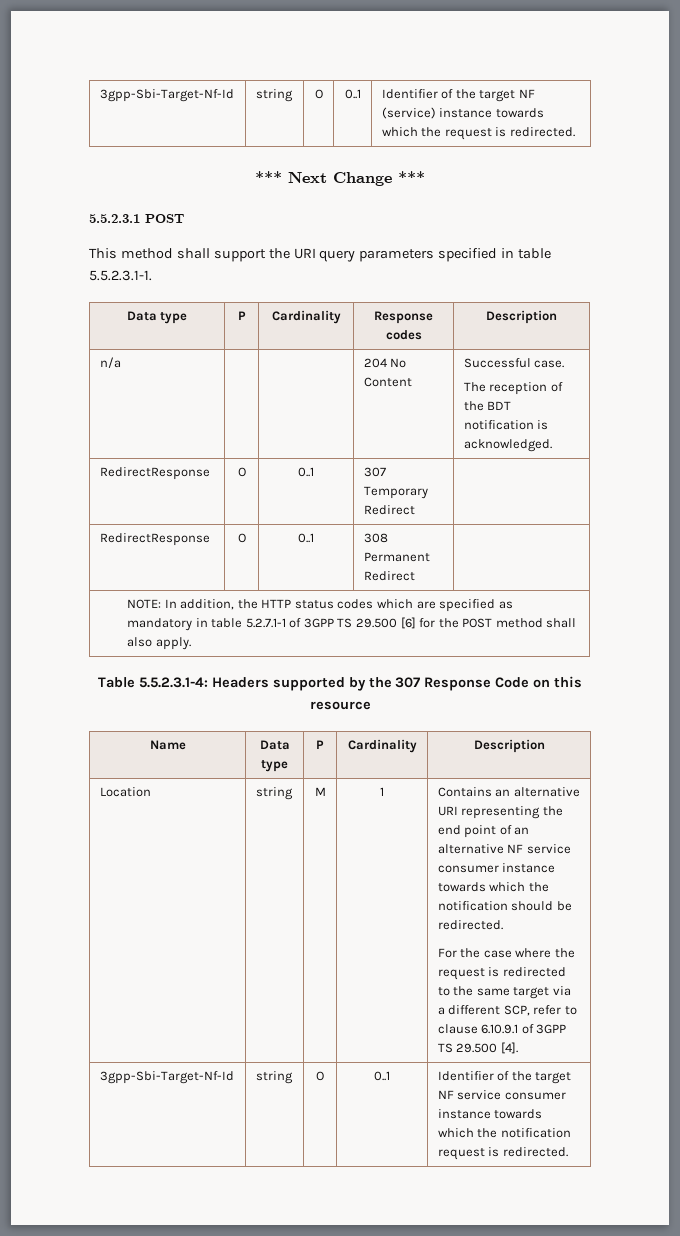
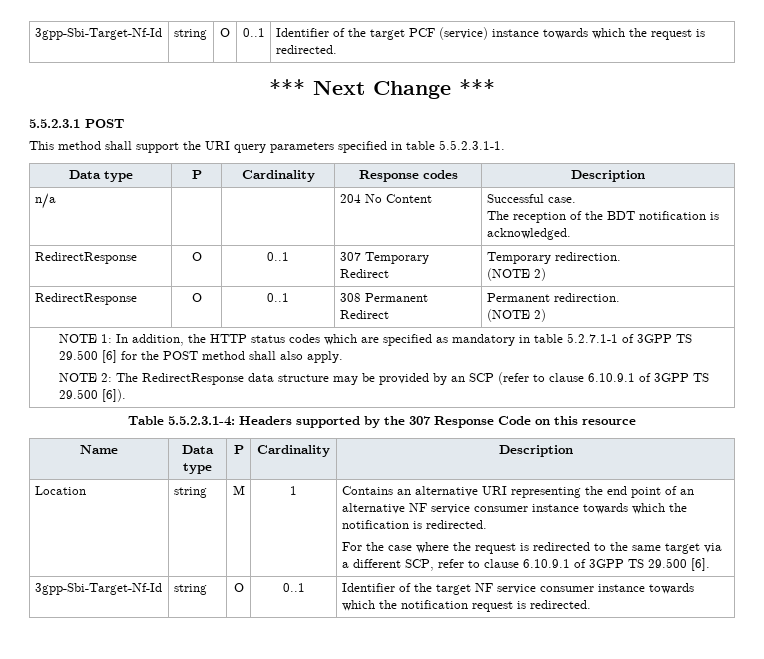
- 3gpp-Sbi-Target-Nf-Id | string | O | 0..1 | Identifier of the target NF (service) instance towards which the request is redirected.
+ 3gpp-Sbi-Target-Nf-Id | string | O | 0..1 | Identifier of the target PCF (service) instance towards which the request is redirected.
- RedirectResponse | O | 0..1 | 307 Temporary Redirect |
+ RedirectResponse | O | 0..1 | 307 Temporary Redirect | Temporary redirection.
+ (NOTE 2)
- RedirectResponse | O | 0..1 | 308 Permanent Redirect |
- NOTE: In addition, the HTTP status codes which are specified as mandatory in table 5.2.7.1-1 of 3GPP TS 29.500 [6] for the POST method shall also apply.
+ RedirectResponse | O | 0..1 | 308 Permanent Redirect | Permanent redirection.
+ (NOTE 2)
+ NOTE 1: In addition, the HTTP status codes which are specified as mandatory in table 5.2.7.1-1 of 3GPP TS 29.500 [6] for the POST method shall also apply.
+ NOTE 2: The RedirectResponse data structure may be provided by an SCP (refer to clause 6.10.9.1 of 3GPP TS 29.500 [6]).
- Contains an alternative URI representing the end point of an alternative NF service consumer instance towards which the notification should be redirected.
+ Contains an alternative URI representing the end point of an alternative NF service consumer instance towards which the notification is redirected.
- For the case where the request is redirected to the same target via a different SCP, refer to clause 6.10.9.1 of 3GPP TS 29.500 [4].
+ For the case where the request is redirected to the same target via a different SCP, refer to clause 6.10.9.1 of 3GPP TS 29.500 [6].

